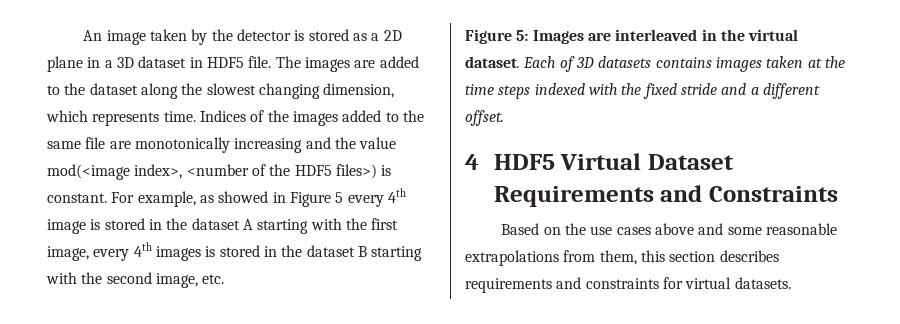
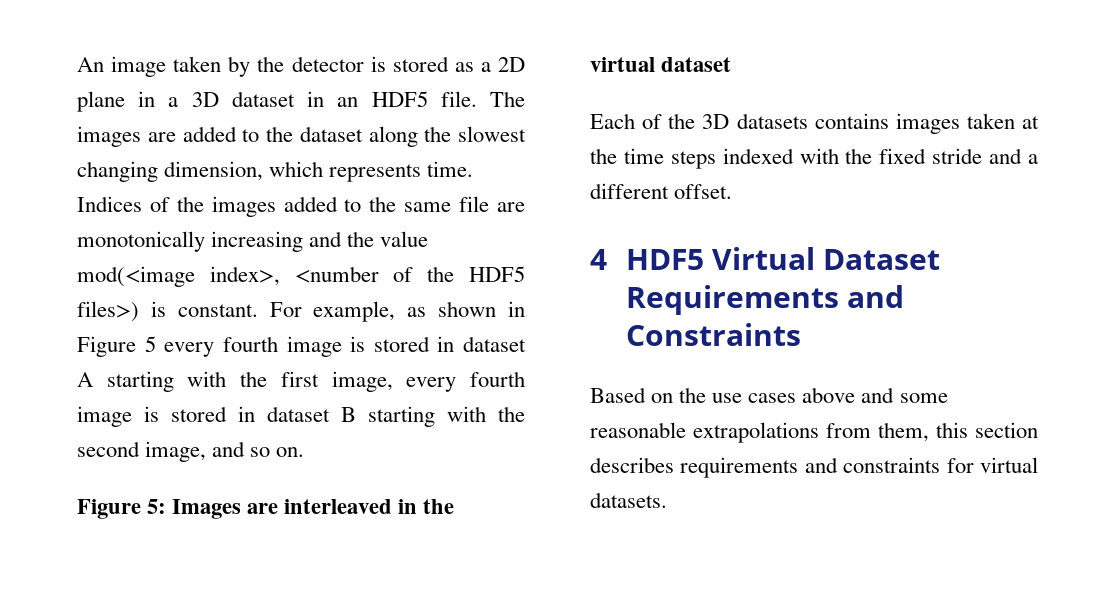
- An image taken by the detector is stored as a 2D plane in a 3D dataset in HDF5 file.
+ An image taken by the detector is stored as a 2D plane in a 3D dataset in an HDF5 file.
- For example, as showed in Figure 5 every 4th image is stored in the dataset A starting with the first image, every 4th images is stored in the dataset B starting with the second image, etc.
+ For example, as shown in Figure 5 every fourth image is stored in dataset A starting with the first image, every fourth image is stored in dataset B starting with the second image, and so on.
- Figure 5: Images are interleaved in the virtual dataset. Each of 3D datasets contains images taken at the time steps indexed with the fixed stride and a different offset.
+ Figure 5: Images are interleaved in the virtual dataset
+ Each of the 3D datasets contains images taken at the time steps indexed with the fixed stride and a different offset.

